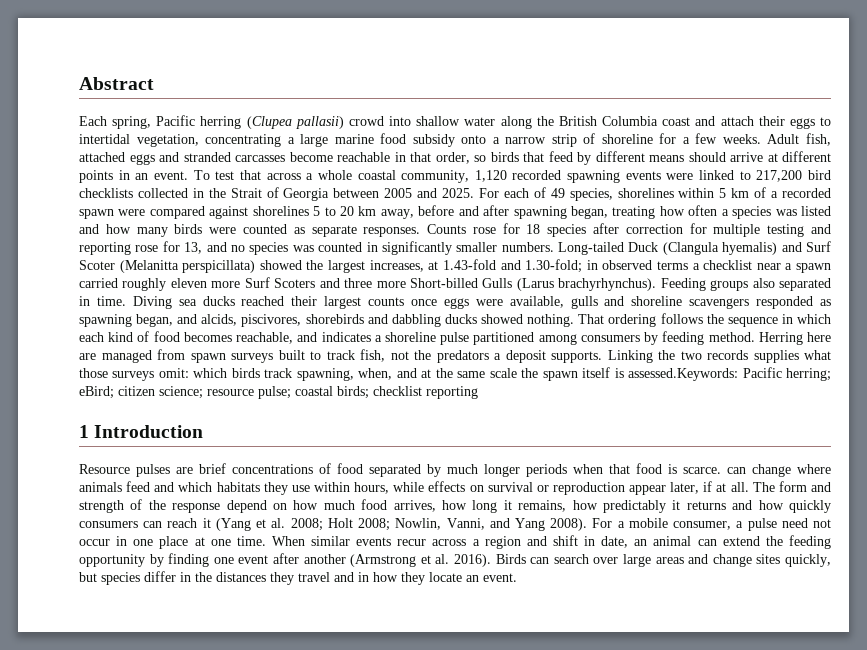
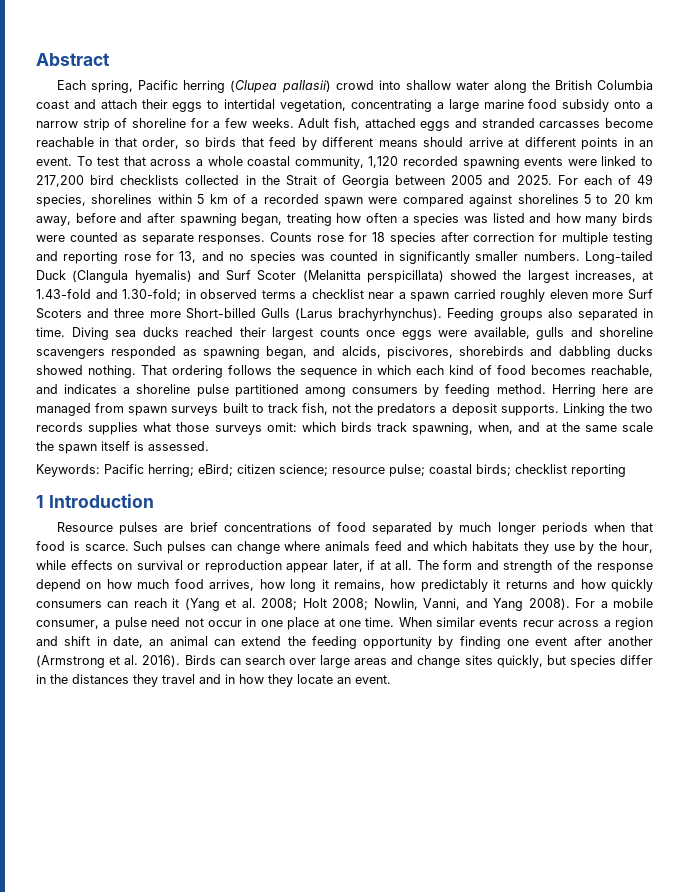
- Linking the two records supplies what those surveys omit: which birds track spawning, when, and at the same scale the spawn itself is assessed.Keywords: Pacific herring; eBird; citizen science; resource pulse; coastal birds; checklist reporting
+ Linking the two records supplies what those surveys omit: which birds track spawning, when, and at the same scale the spawn itself is assessed.
+ Keywords: Pacific herring; eBird; citizen science; resource pulse; coastal birds; checklist reporting
- Resource pulses are brief concentrations of food separated by much longer periods when that food is scarce. can change where animals feed and which habitats they use within hours, while effects on survival or reproduction appear later, if at all.
+ Resource pulses are brief concentrations of food separated by much longer periods when that food is scarce. Such pulses can change where animals feed and which habitats they use by the hour, while effects on survival or reproduction appear later, if at all.

